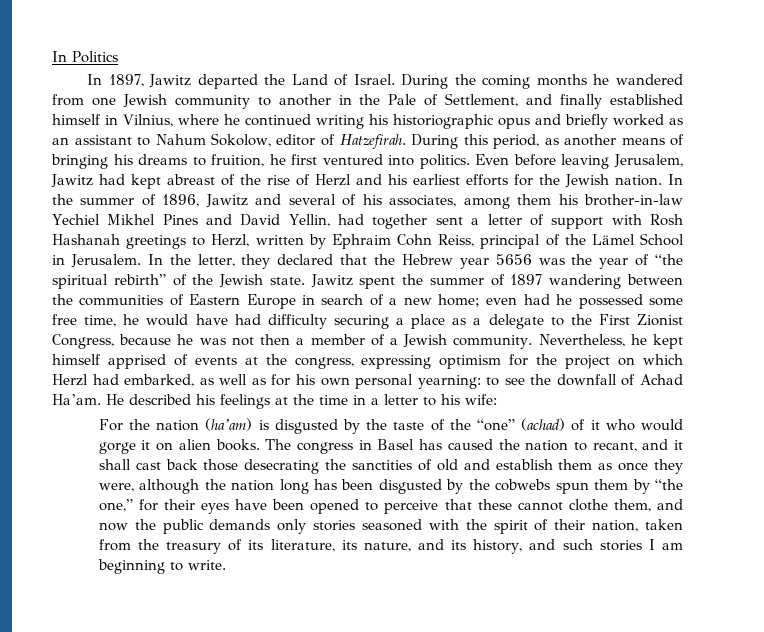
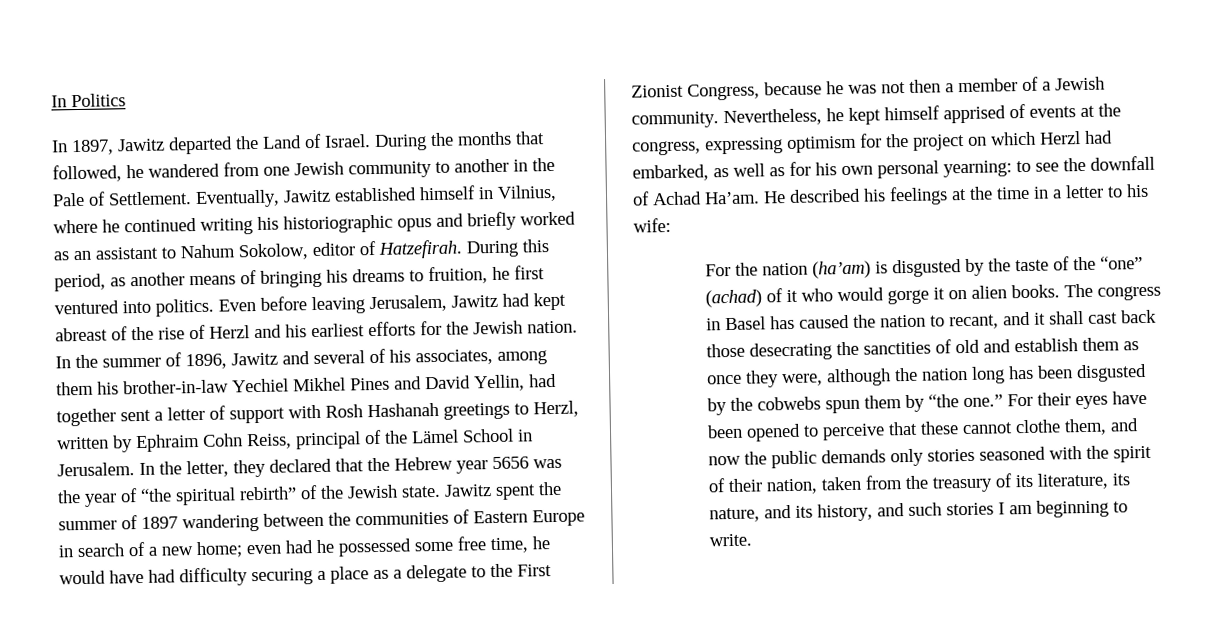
- During the coming months he wandered from one Jewish community to another in the Pale of Settlement, and finally established himself in Vilnius, where he continued writing his historiographic opus and briefly worked as an assistant to Nahum Sokolow, editor of Hatzefirah.
+ During the months that followed, he wandered from one Jewish community to another in the Pale of Settlement. Eventually, Jawitz established himself in Vilnius, where he continued writing his historiographic opus and briefly worked as an assistant to Nahum Sokolow, editor of Hatzefirah.
- The congress in Basel has caused the nation to recant, and it shall cast back those desecrating the sanctities of old and establish them as once they were, although the nation long has been disgusted by the cobwebs spun them by “the one,” for their eyes have been opened to perceive that these cannot clothe them, and now the public demands only stories seasoned with the spirit of their nation, taken from the treasury of its literature, its nature, and its history, and such stories I am beginning to write.
+ The congress in Basel has caused the nation to recant, and it shall cast back those desecrating the sanctities of old and establish them as once they were, although the nation long has been disgusted by the cobwebs spun them by “the one.” For their eyes have been opened to perceive that these cannot clothe them, and now the public demands only stories seasoned with the spirit of their nation, taken from the treasury of its literature, its nature, and its history, and such stories I am beginning to write.

